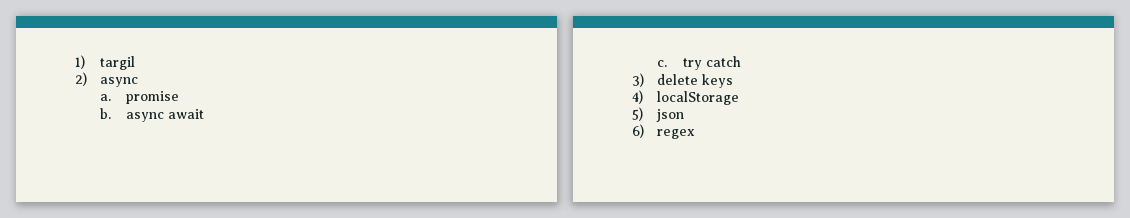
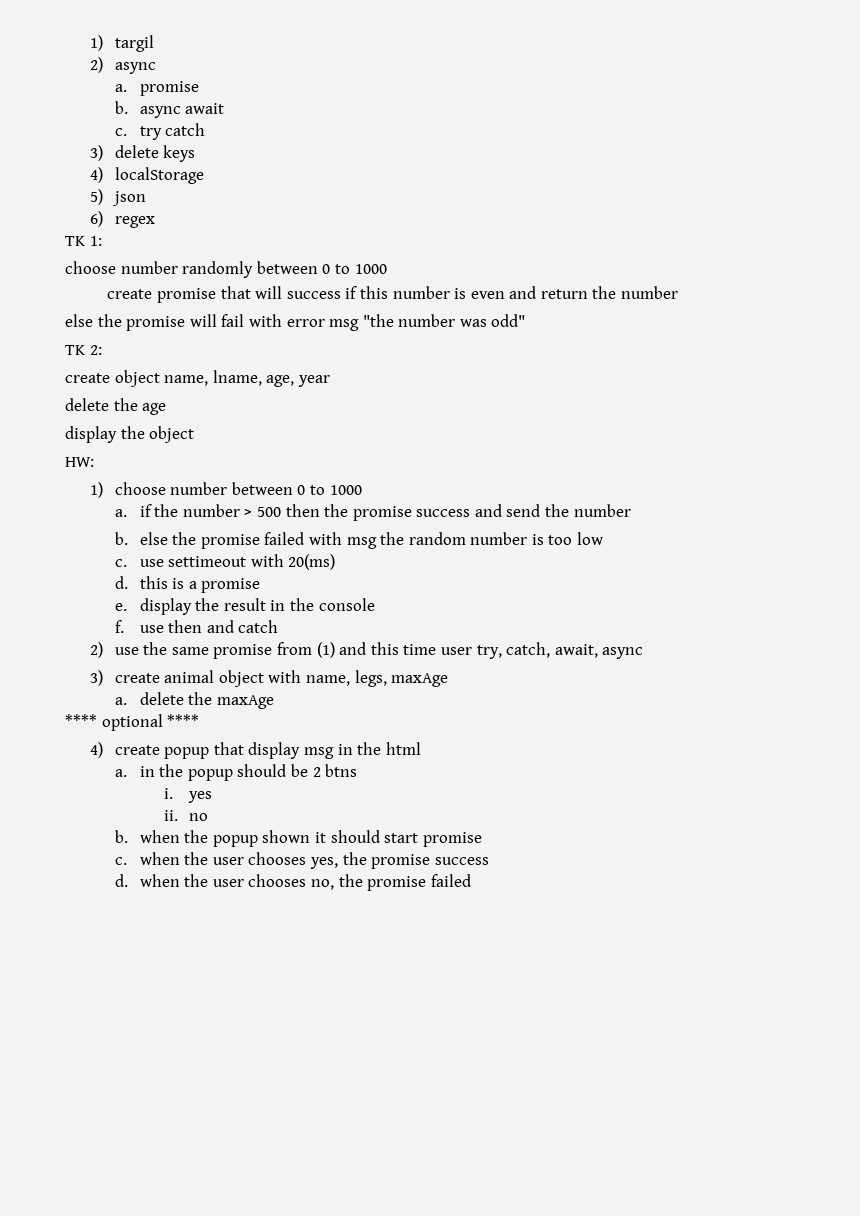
+ TK 1:
+ choose number randomly between 0 to 1000
+ create promise that will success if this number is even and return the number
+ else the promise will fail with error msg "the number was odd"
+ TK 2:
+ create object name, lname, age, year
+ delete the age
+ display the object
+ HW:
+ 1) choose number between 0 to 1000
+ a. if the number > 500 then the promise success and send the number
+ b. else the promise failed with msg the random number is too low
+ c. use settimeout with 20(ms)
+ d. this is a promise
+ e. display the result in the console
+ f. use then and catch
+ 2) use the same promise from (1) and this time user try, catch, await, async
+ 3) create animal object with name, legs, maxAge
+ a. delete the maxAge
+ **** optional ****
+ 4) create popup that display msg in the html
+ a. in the popup should be 2 btns
+ i. yes
+ ii. no
+ b. when the popup shown it should start promise
+ c. when the user chooses yes, the promise success
+ d. when the user chooses no, the promise failed

